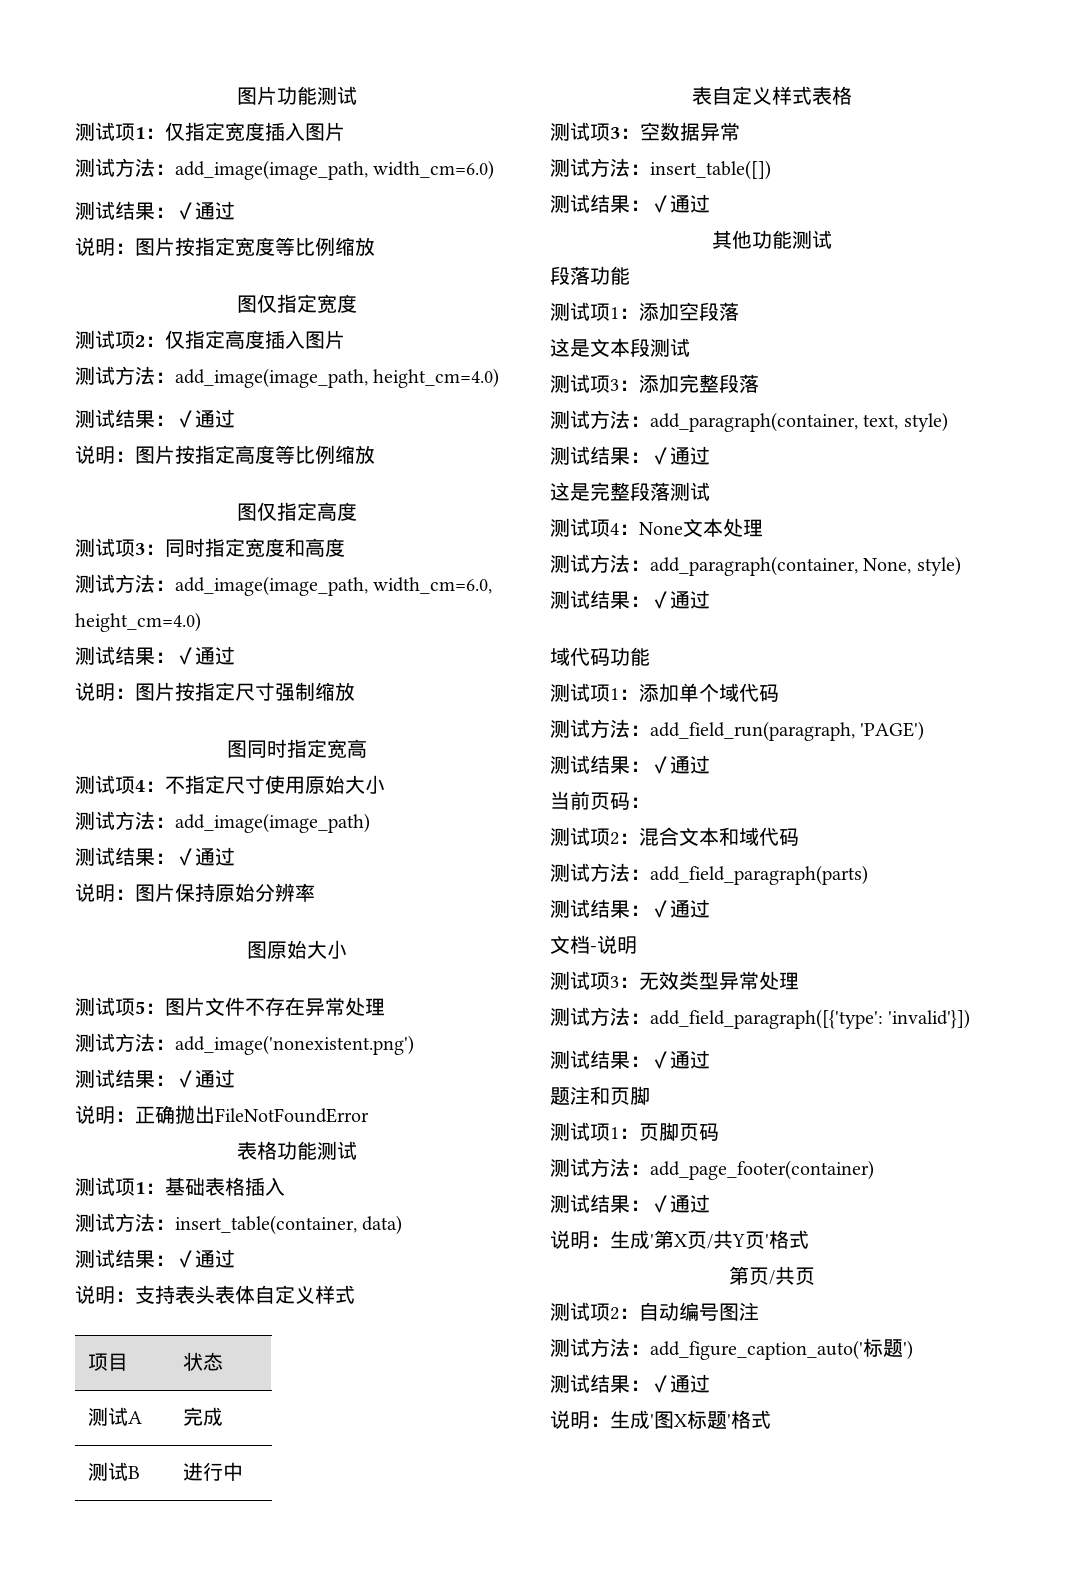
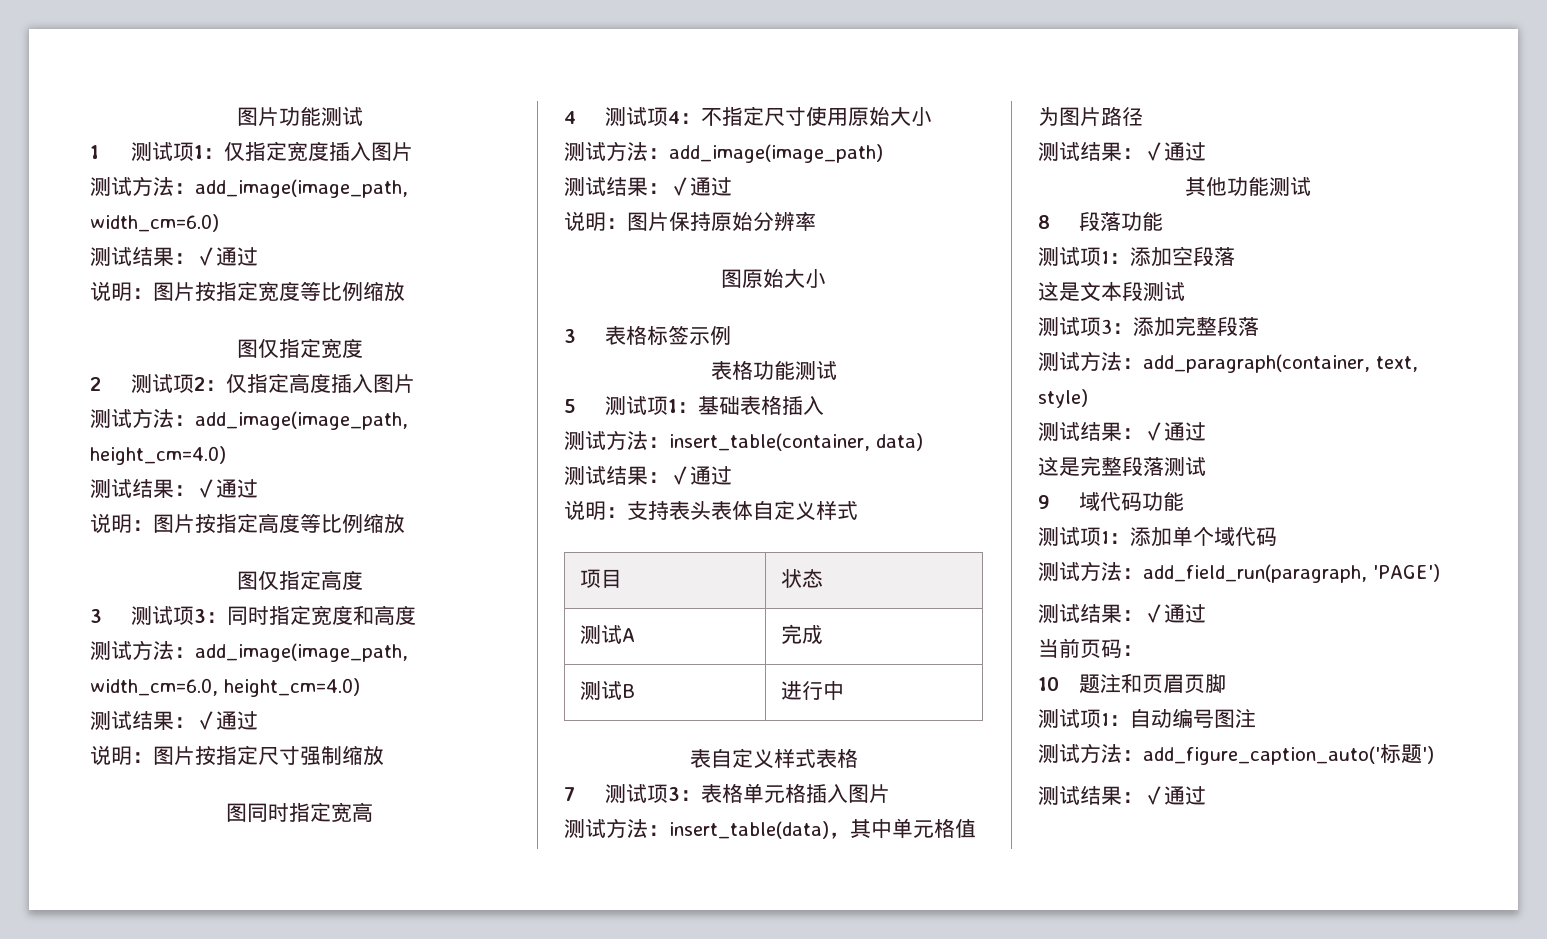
- 测试项1：仅指定宽度插入图片
+ 1测试项1：仅指定宽度插入图片
- 测试项2：仅指定高度插入图片
+ 2测试项2：仅指定高度插入图片
- 测试项3：同时指定宽度和高度
+ 3测试项3：同时指定宽度和高度
- 测试项4：不指定尺寸使用原始大小
+ 4测试项4：不指定尺寸使用原始大小
- 测试项5：图片文件不存在异常处理
- 测试方法：add_image('nonexistent.png')
- 测试结果：✓通过
- 说明：正确抛出FileNotFoundError
+ 3表格标签示例
- 测试项1：基础表格插入
+ 5测试项1：基础表格插入
- 测试项3：空数据异常
- 测试方法：insert_table([])
+ 7测试项3：表格单元格插入图片
+ 测试方法：insert_table(data)，其中单元格值为图片路径
- 段落功能
+ 8段落功能
- 测试项4：None文本处理
- 测试方法：add_paragraph(container, None, style)
- 测试结果：✓通过
- 域代码功能
+ 9域代码功能
- 测试项2：混合文本和域代码
- 测试方法：add_field_paragraph(parts)
- 测试结果：✓通过
- 文档-说明
- 测试项3：无效类型异常处理
- 测试方法：add_field_paragraph([{'type': 'invalid'}])
- 测试结果：✓通过
- 题注和页脚
+ 10题注和页眉页脚
- 测试项1：页脚页码
- 测试方法：add_page_footer(container)
- 测试结果：✓通过
- 说明：生成'第X页/共Y页'格式
- 第页/共页
- 测试项2：自动编号图注
+ 测试项1：自动编号图注
- 说明：生成'图X标题'格式

